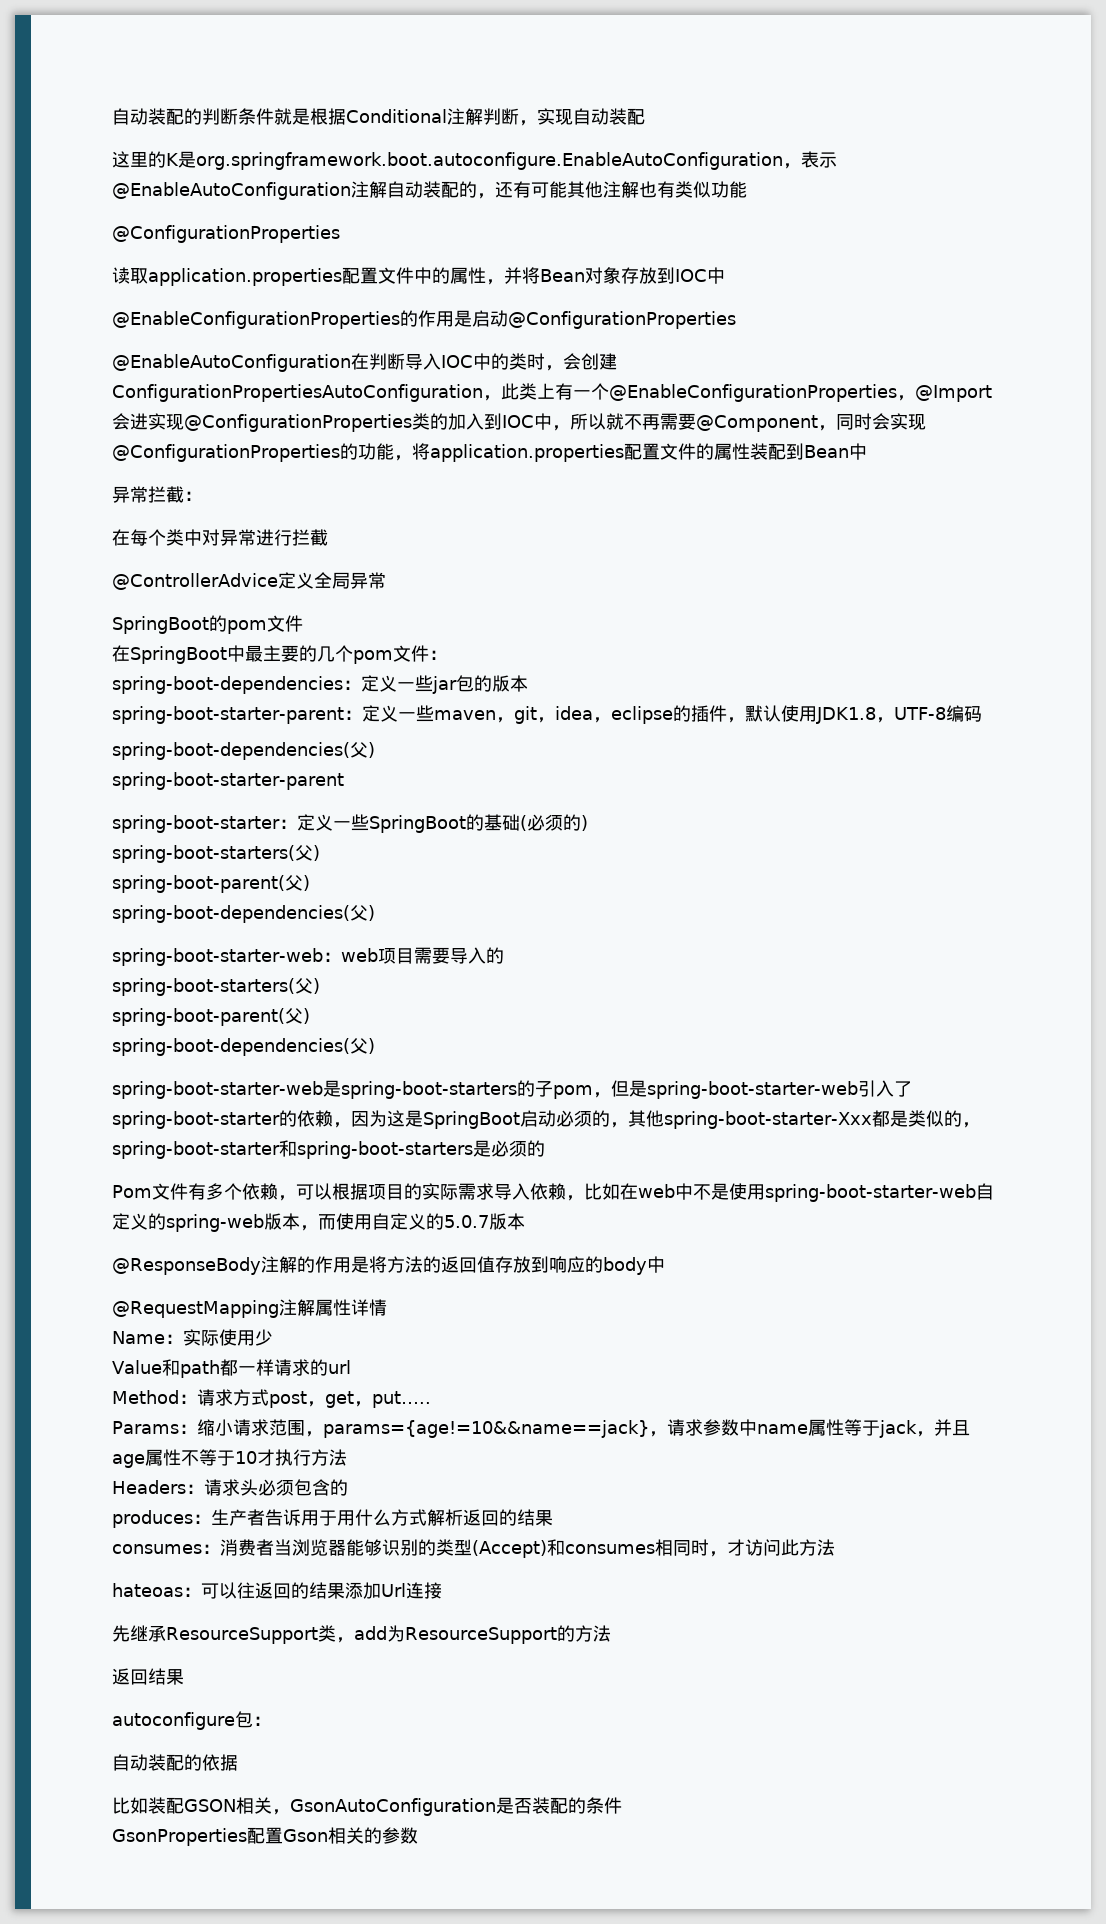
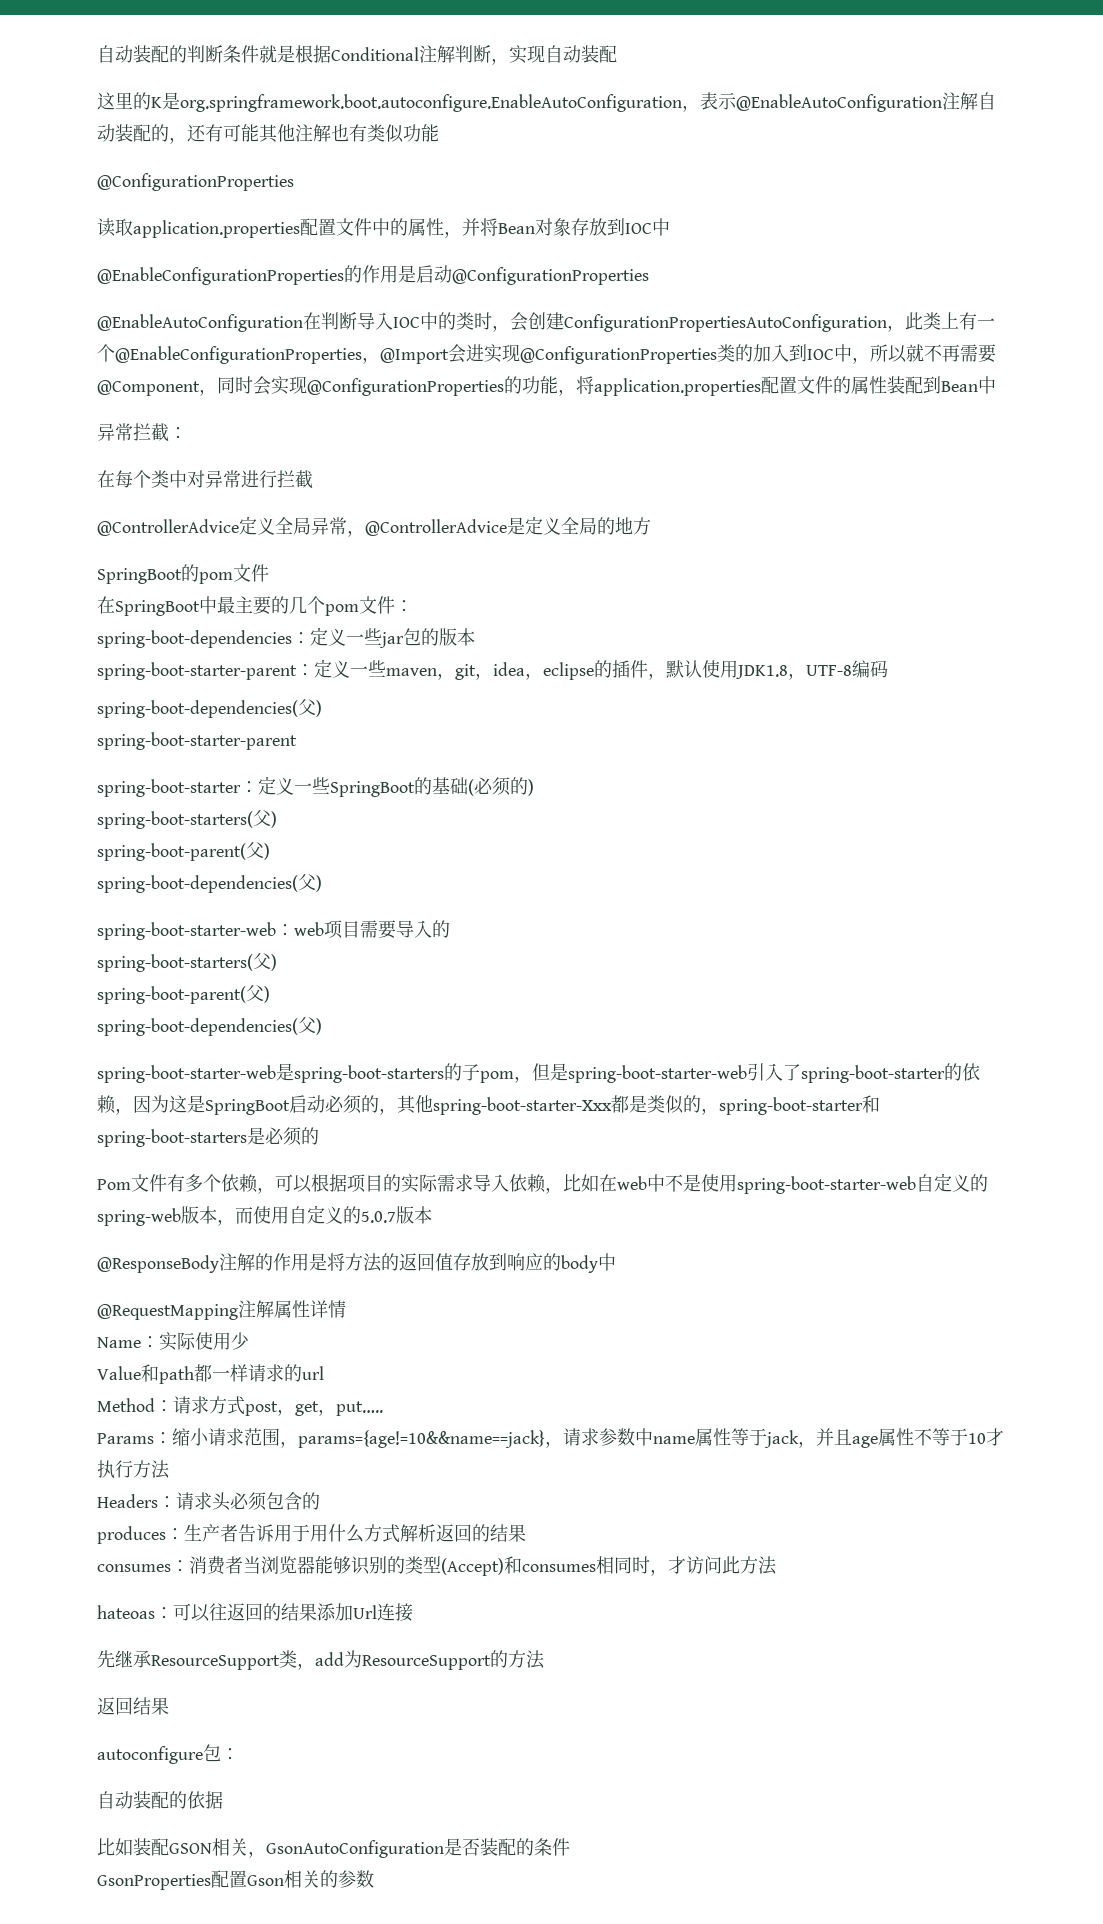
- @ControllerAdvice定义全局异常
+ @ControllerAdvice定义全局异常，@ControllerAdvice是定义全局的地方

